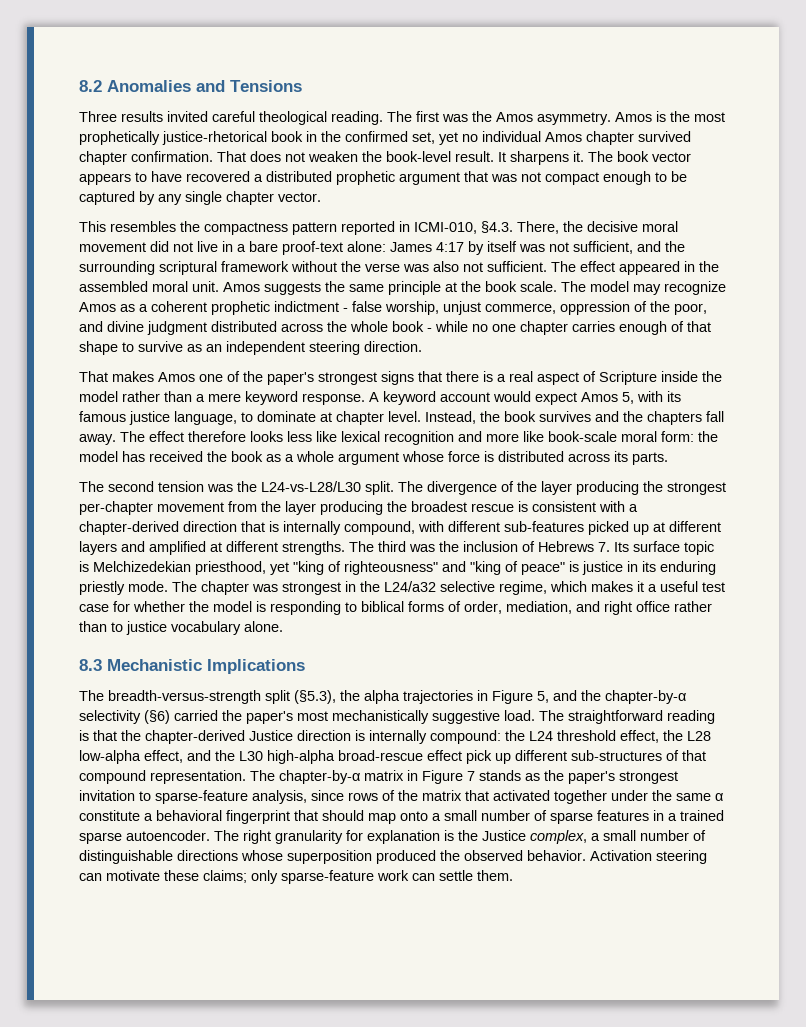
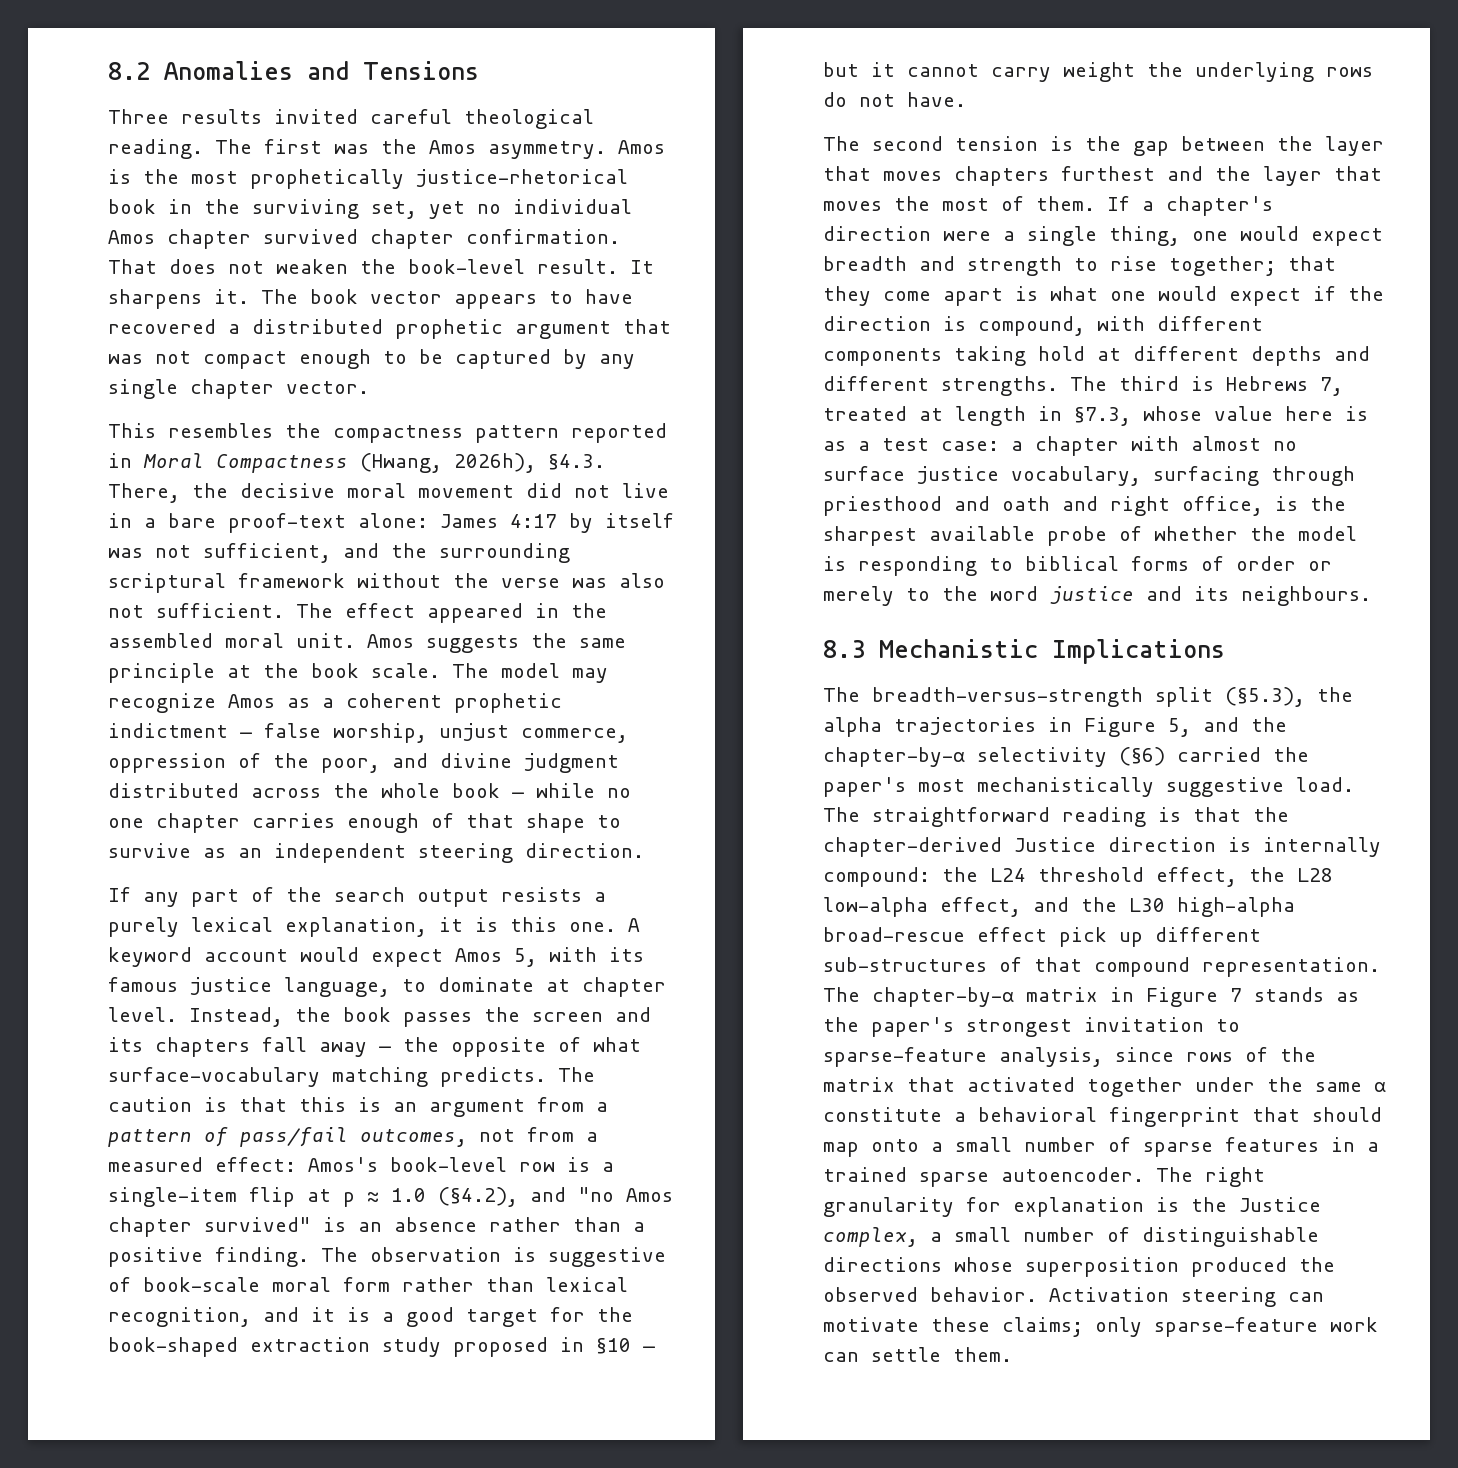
- Amos is the most prophetically justice-rhetorical book in the confirmed set, yet no individual Amos chapter survived chapter confirmation.
+ Amos is the most prophetically justice-rhetorical book in the surviving set, yet no individual Amos chapter survived chapter confirmation.
- This resembles the compactness pattern reported in ICMI-010, §4.3. There, the decisive moral movement did not live in a bare proof-text alone: James 4:17 by itself was not sufficient, and the surrounding scriptural framework without the verse was also not sufficient.
+ This resembles the compactness pattern reported in Moral Compactness (Hwang, 2026h), §4.3. There, the decisive moral movement did not live in a bare proof-text alone: James 4:17 by itself was not sufficient, and the surrounding scriptural framework without the verse was also not sufficient.
- The model may recognize Amos as a coherent prophetic indictment - false worship, unjust commerce, oppression of the poor, and divine judgment distributed across the whole book - while no one chapter carries enough of that shape to survive as an independent steering direction.
+ The model may recognize Amos as a coherent prophetic indictment — false worship, unjust commerce, oppression of the poor, and divine judgment distributed across the whole book — while no one chapter carries enough of that shape to survive as an independent steering direction.
- That makes Amos one of the paper's strongest signs that there is a real aspect of Scripture inside the model rather than a mere keyword response.
+ If any part of the search output resists a purely lexical explanation, it is this one.
- Instead, the book survives and the chapters fall away. The effect therefore looks less like lexical recognition and more like book-scale moral form: the model has received the book as a whole argument whose force is distributed across its parts.
- The second tension was the L24-vs-L28/L30 split. The divergence of the layer producing the strongest per-chapter movement from the layer producing the broadest rescue is consistent with a chapter-derived direction that is internally compound, with different sub-features picked up at different layers and amplified at different strengths. The third was the inclusion of Hebrews 7. Its surface topic is Melchizedekian priesthood, yet "king of righteousness" and "king of peace" is justice in its enduring priestly mode. The chapter was strongest in the L24/a32 selective regime, which makes it a useful test case for whether the model is responding to biblical forms of order, mediation, and right office rather than to justice vocabulary alone.
+ Instead, the book passes the screen and its chapters fall away — the opposite of what surface-vocabulary matching predicts. The caution is that this is an argument from a pattern of pass/fail outcomes, not from a measured effect: Amos's book-level row is a single-item flip at p ≈ 1.0 (§4.2), and "no Amos chapter survived" is an absence rather than a positive finding. The observation is suggestive of book-scale moral form rather than lexical recognition, and it is a good target for the book-shaped extraction study proposed in §10 — but it cannot carry weight the underlying rows do not have.
+ The second tension is the gap between the layer that moves chapters furthest and the layer that moves the most of them. If a chapter's direction were a single thing, one would expect breadth and strength to rise together; that they come apart is what one would expect if the direction is compound, with different components taking hold at different depths and different strengths. The third is Hebrews 7, treated at length in §7.3, whose value here is as a test case: a chapter with almost no surface justice vocabulary, surfacing through priesthood and oath and right office, is the sharpest available probe of whether the model is responding to biblical forms of order or merely to the word justice and its neighbours.

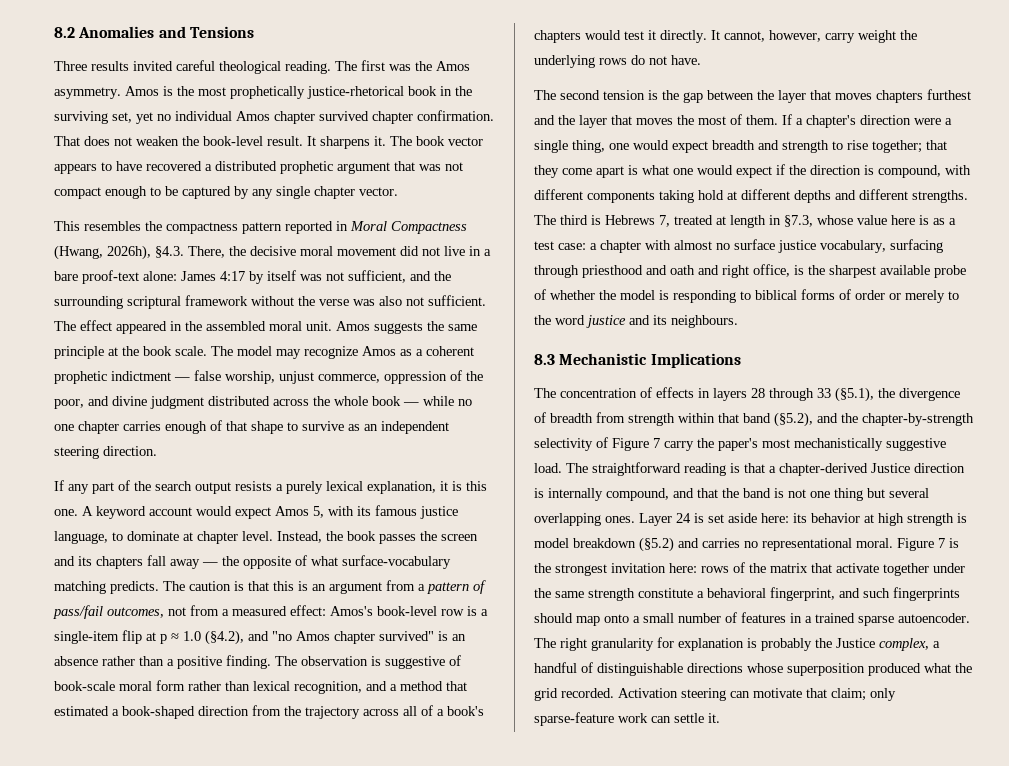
- The observation is suggestive of book-scale moral form rather than lexical recognition, and it is a good target for the book-shaped extraction study proposed in §10 — but it cannot carry weight the underlying rows do not have.
+ The observation is suggestive of book-scale moral form rather than lexical recognition, and a method that estimated a book-shaped direction from the trajectory across all of a book's chapters would test it directly. It cannot, however, carry weight the underlying rows do not have.
- The breadth-versus-strength split (§5.3), the alpha trajectories in Figure 5, and the chapter-by-α selectivity (§6) carried the paper's most mechanistically suggestive load.
+ The concentration of effects in layers 28 through 33 (§5.1), the divergence of breadth from strength within that band (§5.2), and the chapter-by-strength selectivity of Figure 7 carry the paper's most mechanistically suggestive load.
- The straightforward reading is that the chapter-derived Justice direction is internally compound: the L24 threshold effect, the L28 low-alpha effect, and the L30 high-alpha broad-rescue effect pick up different sub-structures of that compound representation. The chapter-by-α matrix in Figure 7 stands as the paper's strongest invitation to sparse-feature analysis, since rows of the matrix that activated together under the same α constitute a behavioral fingerprint that should map onto a small number of sparse features in a trained sparse autoencoder.
+ The straightforward reading is that a chapter-derived Justice direction is internally compound, and that the band is not one thing but several overlapping ones. Layer 24 is set aside here: its behavior at high strength is model breakdown (§5.2) and carries no representational moral. Figure 7 is the strongest invitation here: rows of the matrix that activate together under the same strength constitute a behavioral fingerprint, and such fingerprints should map onto a small number of features in a trained sparse autoencoder.
- The right granularity for explanation is the Justice complex, a small number of distinguishable directions whose superposition produced the observed behavior.
+ The right granularity for explanation is probably the Justice complex, a handful of distinguishable directions whose superposition produced what the grid recorded.
- Activation steering can motivate these claims; only sparse-feature work can settle them.
+ Activation steering can motivate that claim; only sparse-feature work can settle it.

